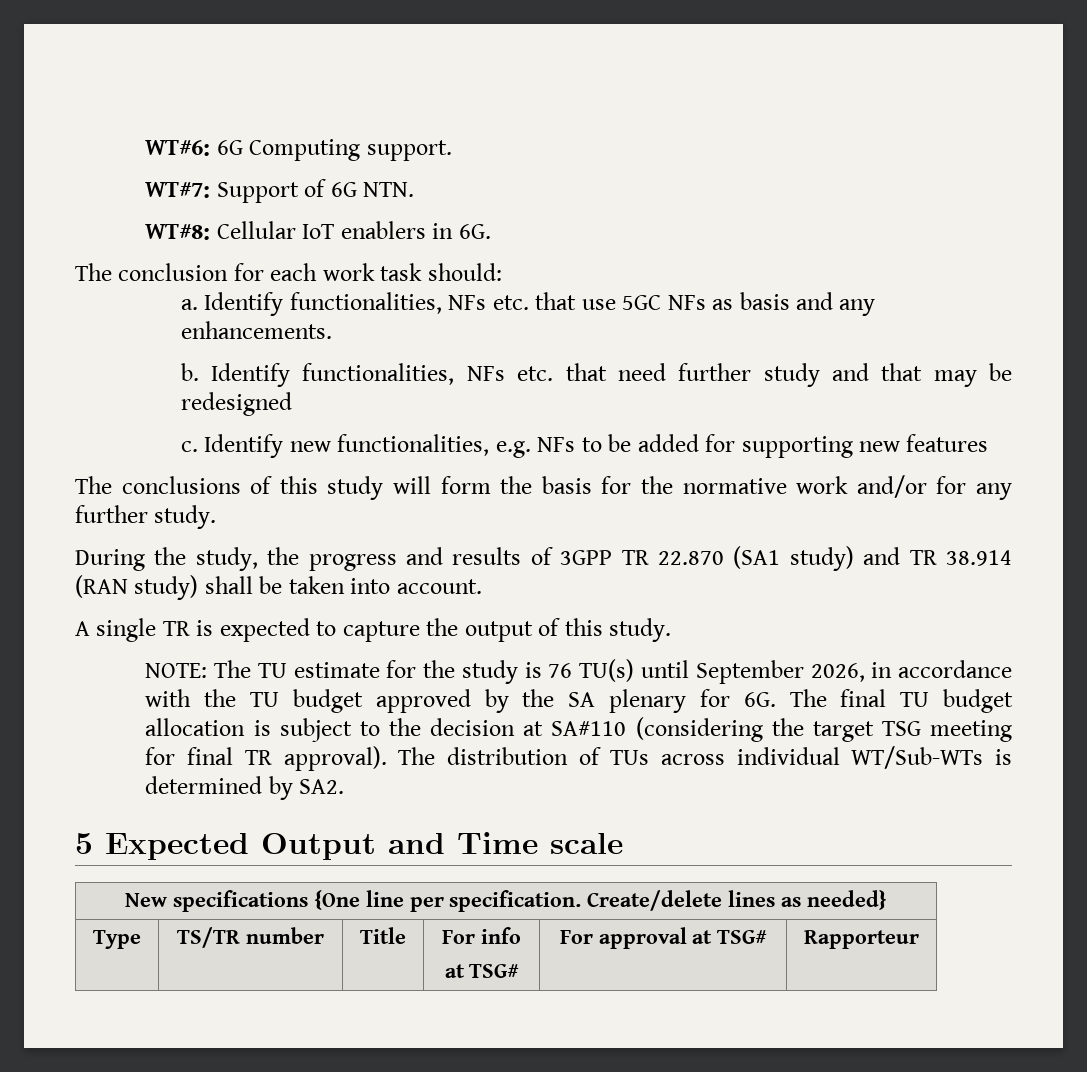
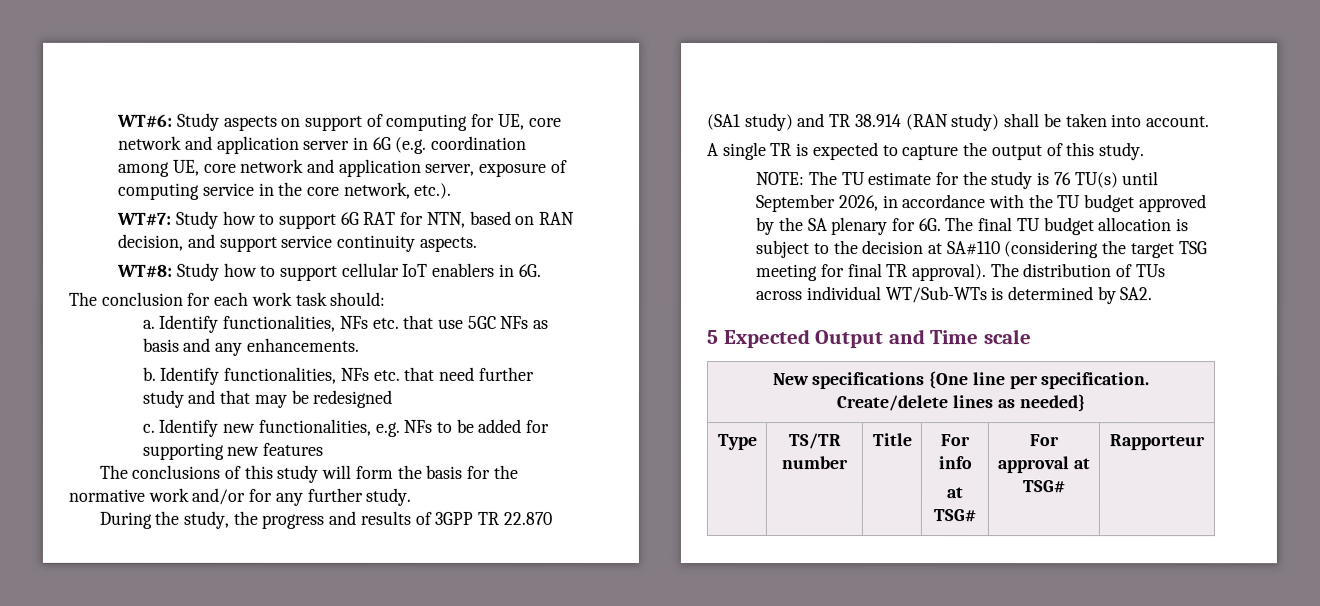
- WT#6: 6G Computing support.
- WT#7: Support of 6G NTN.
- WT#8: Cellular IoT enablers in 6G.
+ WT#6: Study aspects on support of computing for UE, core network and application server in 6G (e.g. coordination among UE, core network and application server, exposure of computing service in the core network, etc.).
+ WT#7: Study how to support 6G RAT for NTN, based on RAN decision, and support service continuity aspects.
+ WT#8: Study how to support cellular IoT enablers in 6G.

